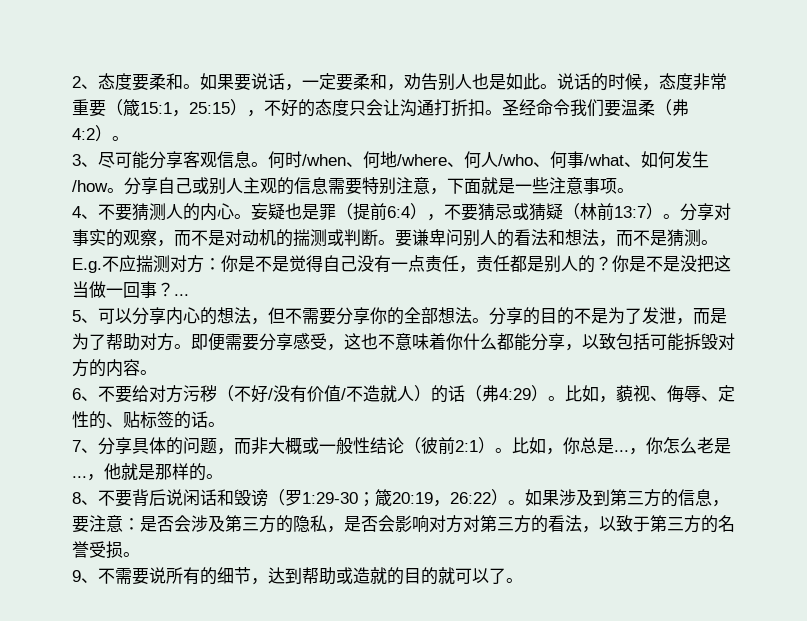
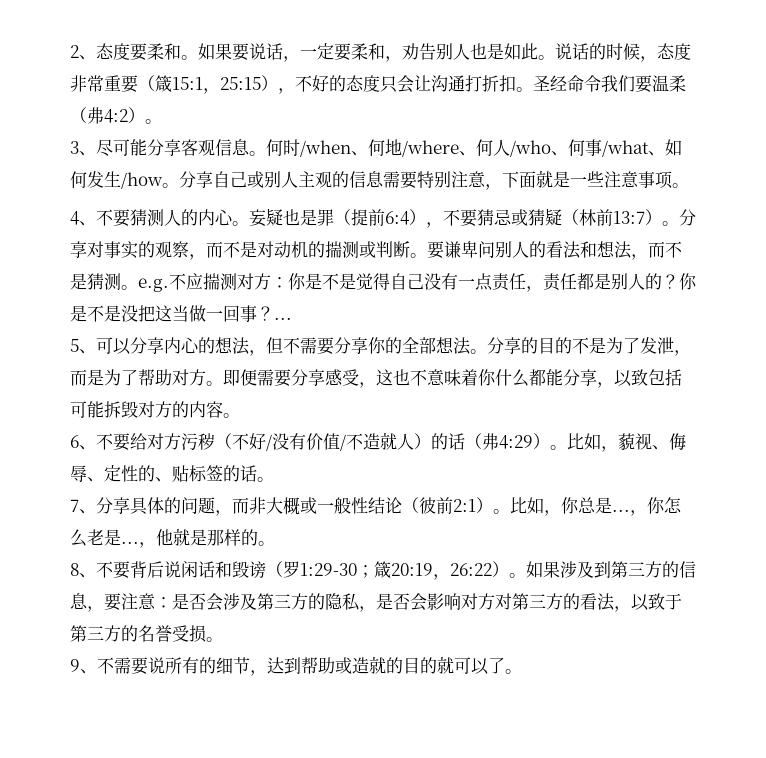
- 要谦卑问别人的看法和想法，而不是猜测。E.g.不应揣测对方：你是不是觉得自己没有一点责任，责任都是别人的？
+ 要谦卑问别人的看法和想法，而不是猜测。e.g.不应揣测对方：你是不是觉得自己没有一点责任，责任都是别人的？

